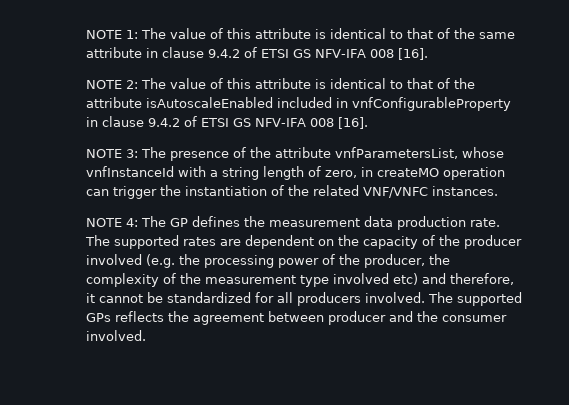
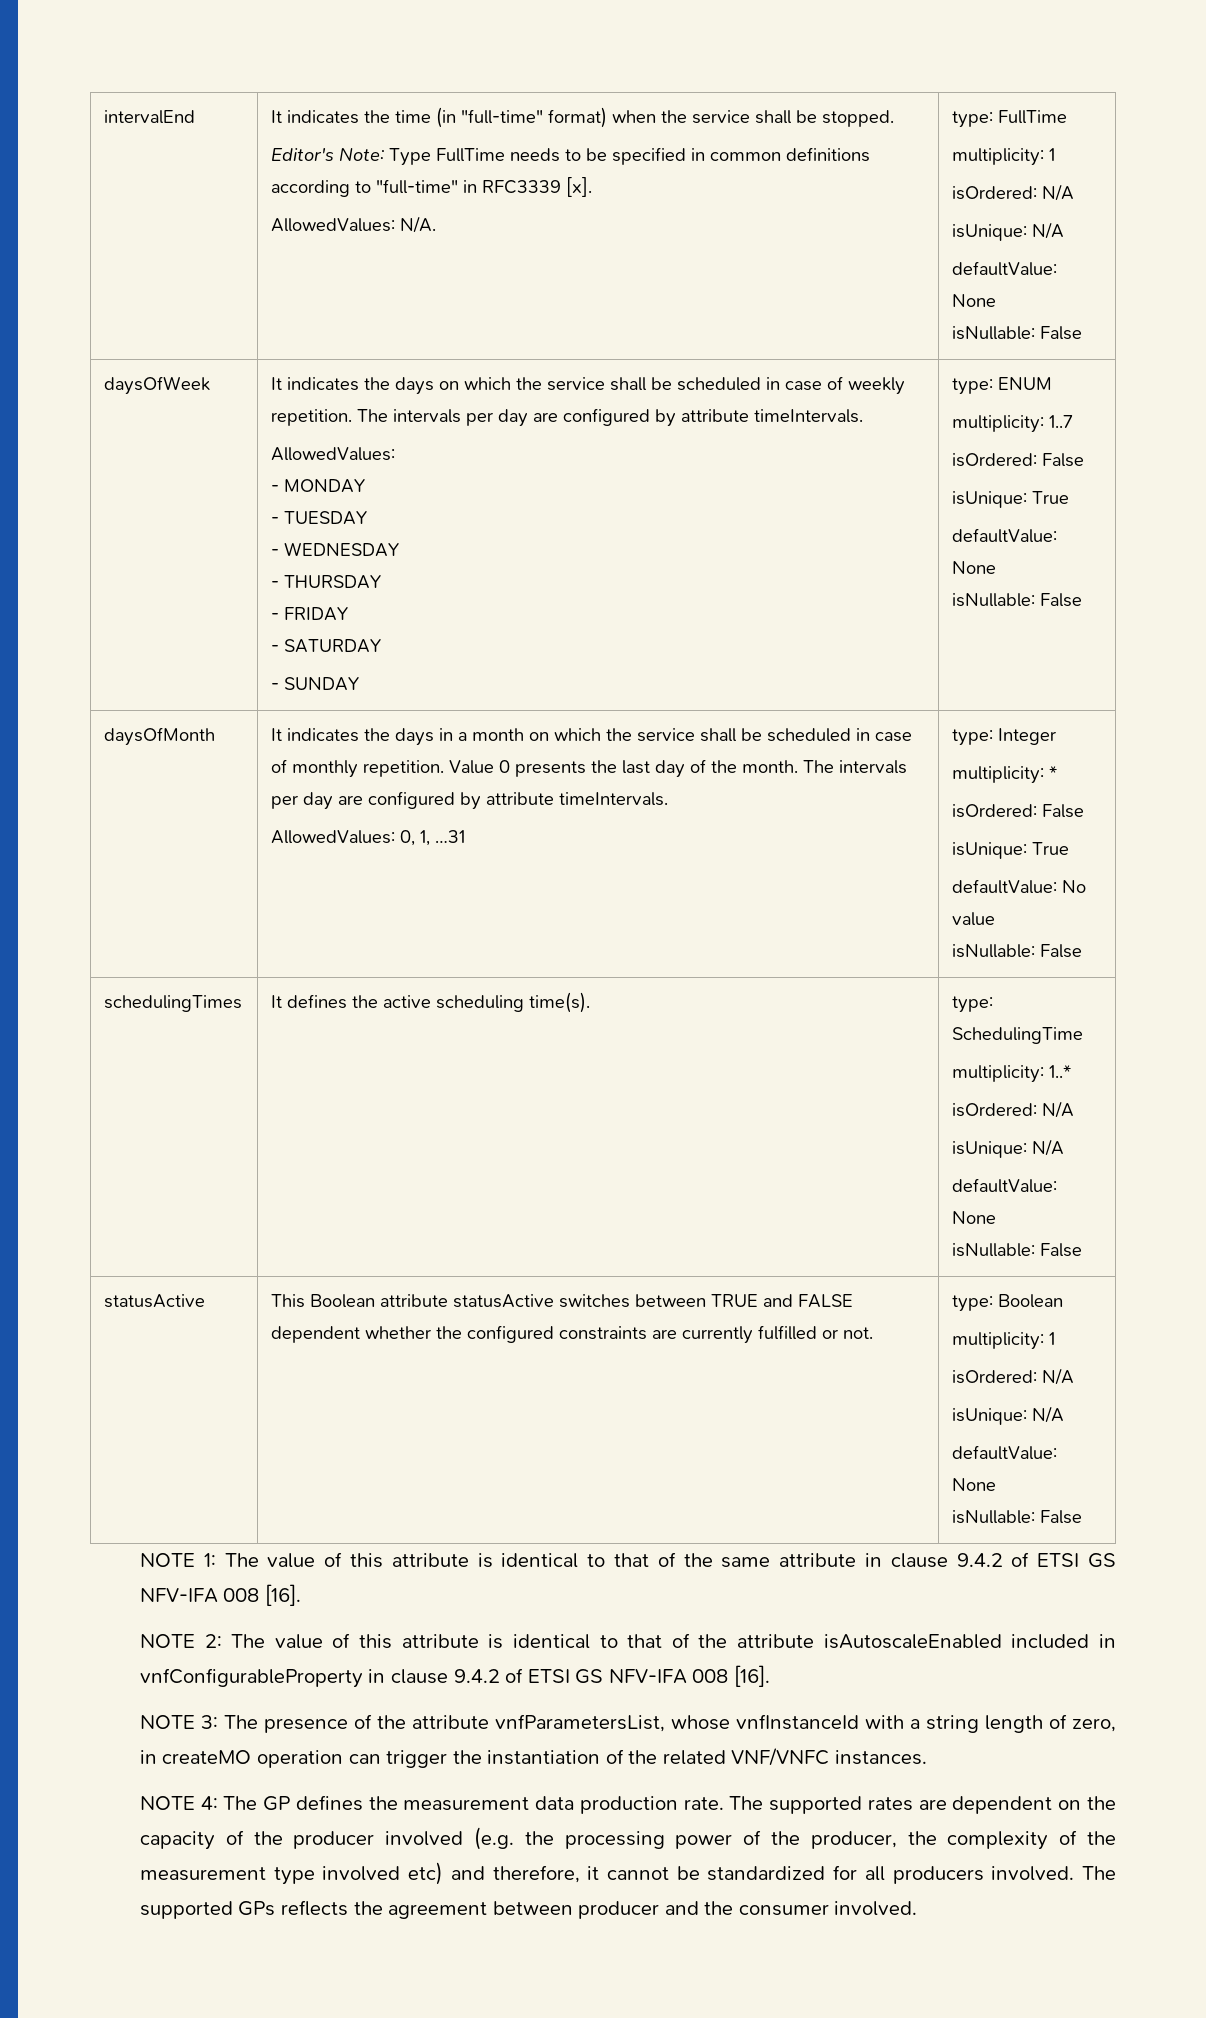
+ intervalEnd | It indicates the time (in "full-time" format) when the service shall be stopped.
+ Editor's Note: Type FullTime needs to be specified in common definitions according to "full-time" in RFC3339 [x].
+ AllowedValues: N/A. | type: FullTime
+ multiplicity: 1
+ isOrdered: N/A
+ isUnique: N/A
+ defaultValue: None
+ isNullable: False
+ daysOfWeek | It indicates the days on which the service shall be scheduled in case of weekly repetition. The intervals per day are configured by attribute timeIntervals.
+ AllowedValues:
+ - MONDAY
+ - TUESDAY
+ - WEDNESDAY
+ - THURSDAY
+ - FRIDAY
+ - SATURDAY
+ - SUNDAY | type: ENUM
+ multiplicity: 1..7
+ isOrdered: False
+ isUnique: True
+ defaultValue: None
+ isNullable: False
+ daysOfMonth | It indicates the days in a month on which the service shall be scheduled in case of monthly repetition. Value 0 presents the last day of the month. The intervals per day are configured by attribute timeIntervals.
+ AllowedValues: 0, 1, …31 | type: Integer
+ multiplicity: *
+ isOrdered: False
+ isUnique: True
+ defaultValue: No value
+ isNullable: False
+ schedulingTimes | It defines the active scheduling time(s). | type: SchedulingTime
+ multiplicity: 1..*
+ isOrdered: N/A
+ isUnique: N/A
+ defaultValue: None
+ isNullable: False
+ statusActive | This Boolean attribute statusActive switches between TRUE and FALSE dependent whether the configured constraints are currently fulfilled or not. | type: Boolean
+ multiplicity: 1
+ isOrdered: N/A
+ isUnique: N/A
+ defaultValue: None
+ isNullable: False

